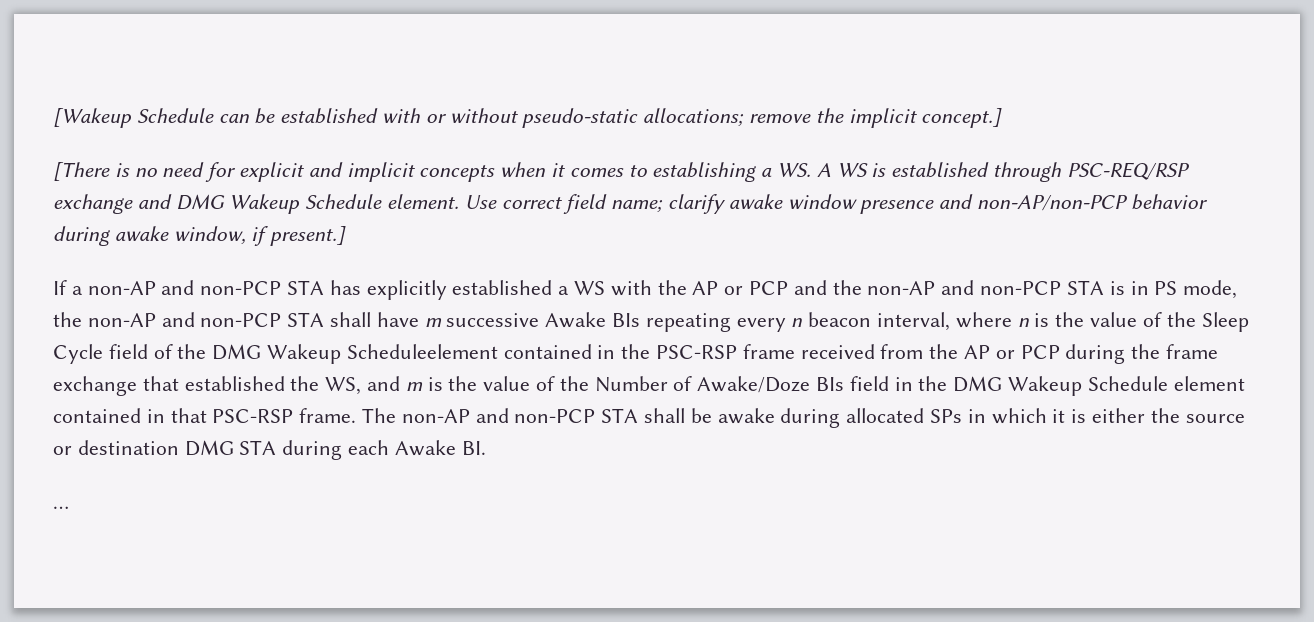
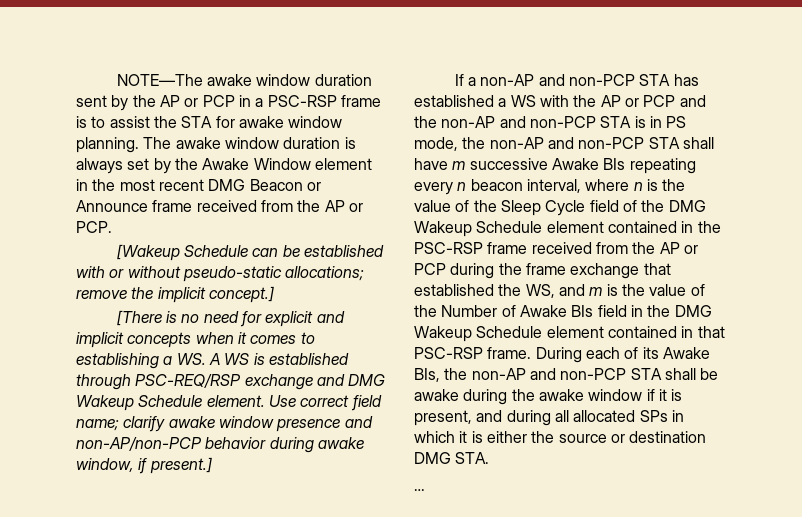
+ NOTE—The awake window duration sent by the AP or PCP in a PSC-RSP frame is to assist the STA for awake window planning. The awake window duration is always set by the Awake Window element in the most recent DMG Beacon or Announce frame received from the AP or PCP.
- If a non-AP and non-PCP STA has explicitly established a WS with the AP or PCP and the non-AP and non-PCP STA is in PS mode, the non-AP and non-PCP STA shall have m successive Awake BIs repeating every n beacon interval, where n is the value of the Sleep Cycle field of the DMG Wakeup Scheduleelement contained in the PSC-RSP frame received from the AP or PCP during the frame exchange that established the WS, and m is the value of the Number of Awake/Doze BIs field in the DMG Wakeup Schedule element contained in that PSC-RSP frame.
+ If a non-AP and non-PCP STA has established a WS with the AP or PCP and the non-AP and non-PCP STA is in PS mode, the non-AP and non-PCP STA shall have m successive Awake BIs repeating every n beacon interval, where n is the value of the Sleep Cycle field of the DMG Wakeup Schedule element contained in the PSC-RSP frame received from the AP or PCP during the frame exchange that established the WS, and m is the value of the Number of Awake BIs field in the DMG Wakeup Schedule element contained in that PSC-RSP frame.
- The non-AP and non-PCP STA shall be awake during allocated SPs in which it is either the source or destination DMG STA during each Awake BI.
+ During each of its Awake BIs, the non-AP and non-PCP STA shall be awake during the awake window if it is present, and during all allocated SPs in which it is either the source or destination DMG STA.

